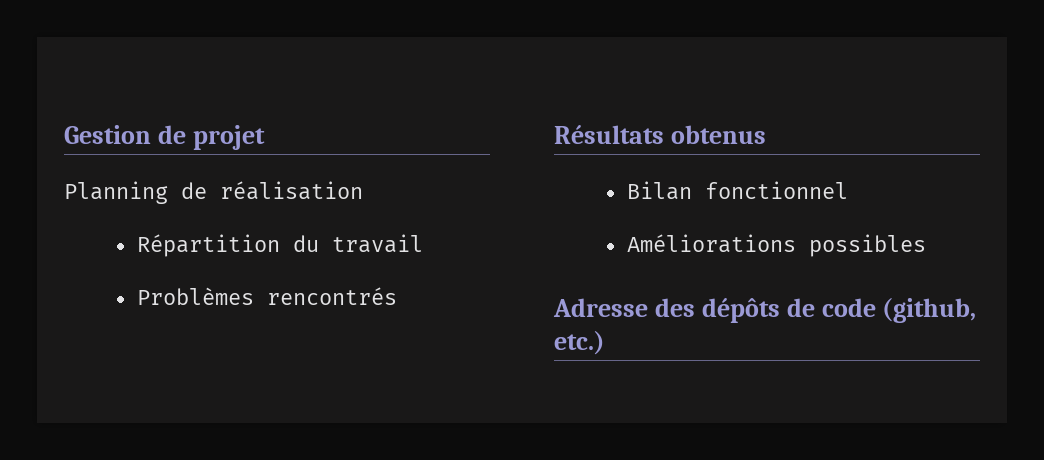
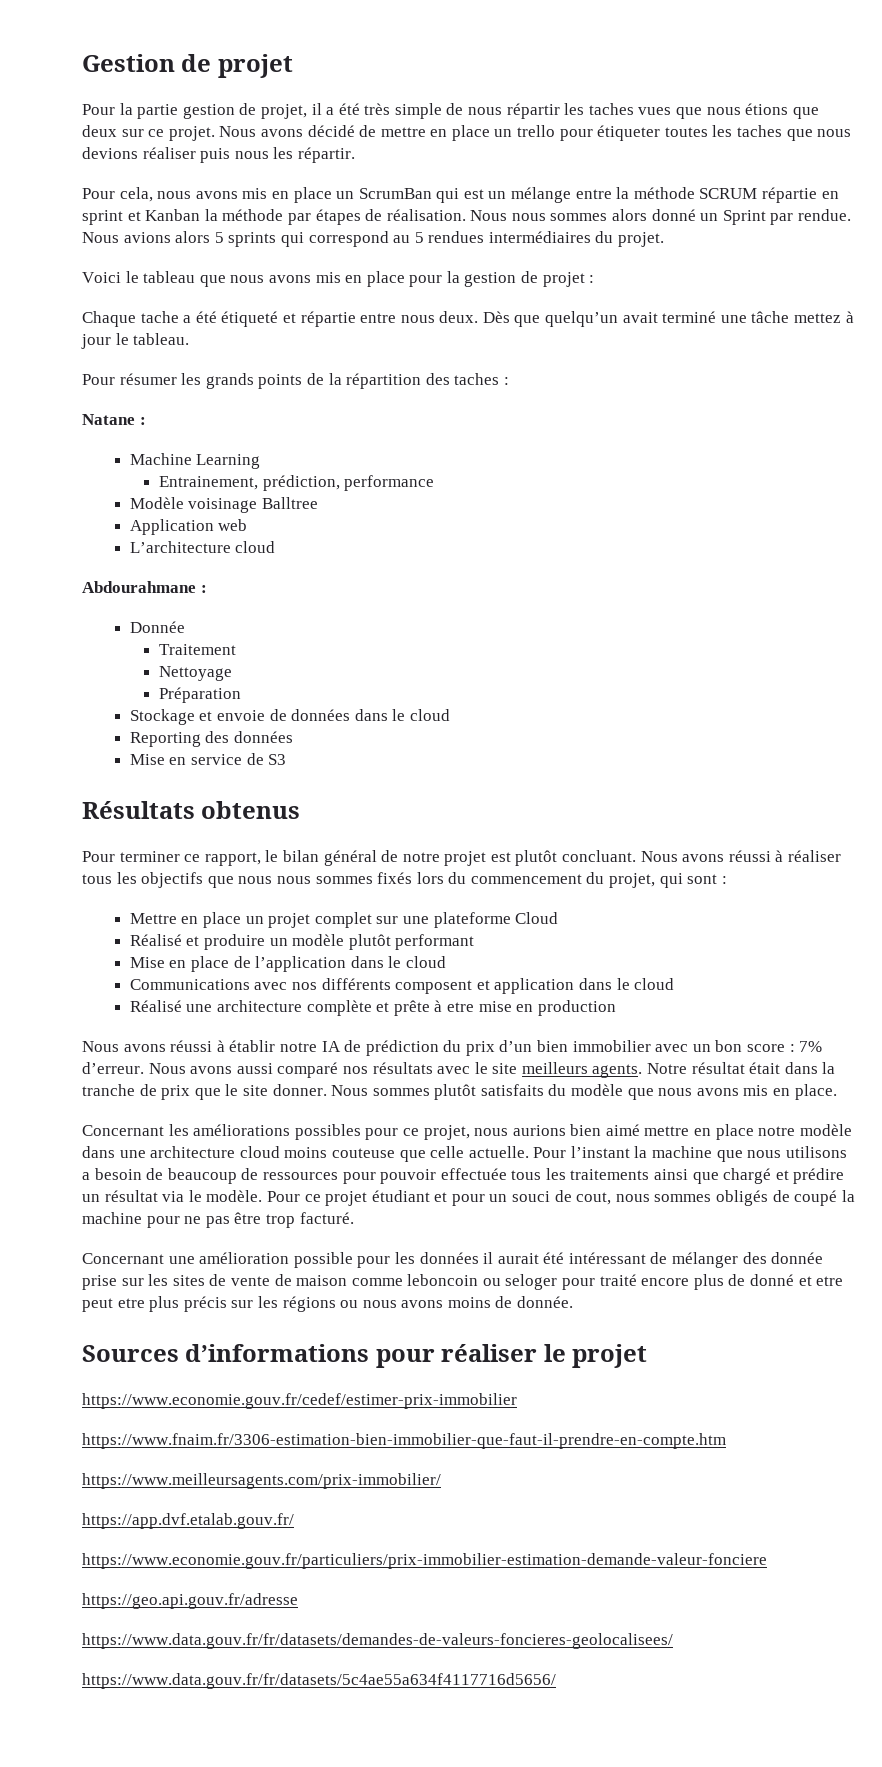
- Planning de réalisation
- Répartition du travail
- Problèmes rencontrés
+ Pour la partie gestion de projet, il a été très simple de nous répartir les taches vues que nous étions que deux sur ce projet. Nous avons décidé de mettre en place un trello pour étiqueter toutes les taches que nous devions réaliser puis nous les répartir.
+ Pour cela, nous avons mis en place un ScrumBan qui est un mélange entre la méthode SCRUM répartie en sprint et Kanban la méthode par étapes de réalisation. Nous nous sommes alors donné un Sprint par rendue. Nous avions alors 5 sprints qui correspond au 5 rendues intermédiaires du projet.
+ Voici le tableau que nous avons mis en place pour la gestion de projet :
+ Chaque tache a été étiqueté et répartie entre nous deux. Dès que quelqu’un avait terminé une tâche mettez à jour le tableau.
+ Pour résumer les grands points de la répartition des taches :
+ Natane :
+ Machine Learning
+ Entrainement, prédiction, performance
+ Modèle voisinage Balltree
+ Application web
+ L’architecture cloud
+ Abdourahmane :
+ Donnée
+ Traitement
+ Nettoyage
+ Préparation
+ Stockage et envoie de données dans le cloud
+ Reporting des données
+ Mise en service de S3
  Résultats obtenus
- Bilan fonctionnel
- Améliorations possibles
- Adresse des dépôts de code (github, etc.)
+ Pour terminer ce rapport, le bilan général de notre projet est plutôt concluant. Nous avons réussi à réaliser tous les objectifs que nous nous sommes fixés lors du commencement du projet, qui sont :
+ Mettre en place un projet complet sur une plateforme Cloud
+ Réalisé et produire un modèle plutôt performant
+ Mise en place de l’application dans le cloud
+ Communications avec nos différents composent et application dans le cloud
+ Réalisé une architecture complète et prête à etre mise en production
+ Nous avons réussi à établir notre IA de prédiction du prix d’un bien immobilier avec un bon score : 7% d’erreur. Nous avons aussi comparé nos résultats avec le site meilleurs agents. Notre résultat était dans la tranche de prix que le site donner. Nous sommes plutôt satisfaits du modèle que nous avons mis en place.
+ Concernant les améliorations possibles pour ce projet, nous aurions bien aimé mettre en place notre modèle dans une architecture cloud moins couteuse que celle actuelle. Pour l’instant la machine que nous utilisons a besoin de beaucoup de ressources pour pouvoir effectuée tous les traitements ainsi que chargé et prédire un résultat via le modèle. Pour ce projet étudiant et pour un souci de cout, nous sommes obligés de coupé la machine pour ne pas être trop facturé.
+ Concernant une amélioration possible pour les données il aurait été intéressant de mélanger des donnée prise sur les sites de vente de maison comme leboncoin ou seloger pour traité encore plus de donné et etre peut etre plus précis sur les régions ou nous avons moins de donnée.
+ Sources d’informations pour réaliser le projet
+ https://www.economie.gouv.fr/cedef/estimer-prix-immobilier
+ https://www.fnaim.fr/3306-estimation-bien-immobilier-que-faut-il-prendre-en-compte.htm
+ https://www.meilleursagents.com/prix-immobilier/
+ https://app.dvf.etalab.gouv.fr/
+ https://www.economie.gouv.fr/particuliers/prix-immobilier-estimation-demande-valeur-fonciere
+ https://geo.api.gouv.fr/adresse
+ https://www.data.gouv.fr/fr/datasets/demandes-de-valeurs-foncieres-geolocalisees/
+ https://www.data.gouv.fr/fr/datasets/5c4ae55a634f4117716d5656/

